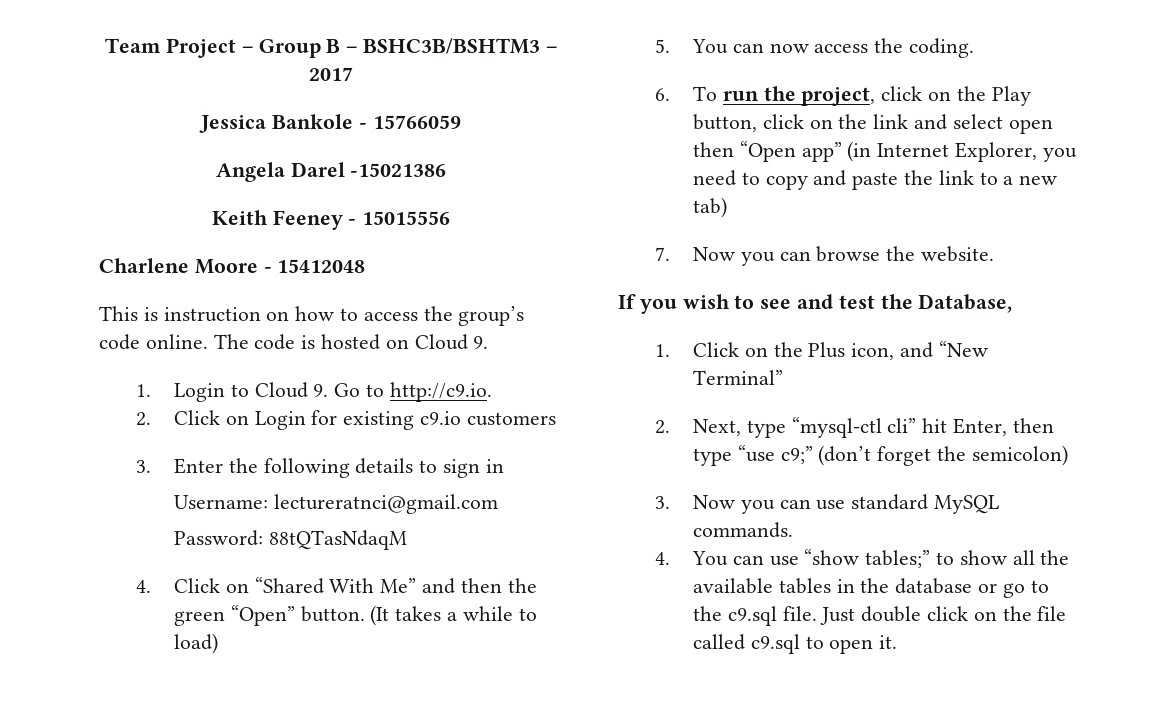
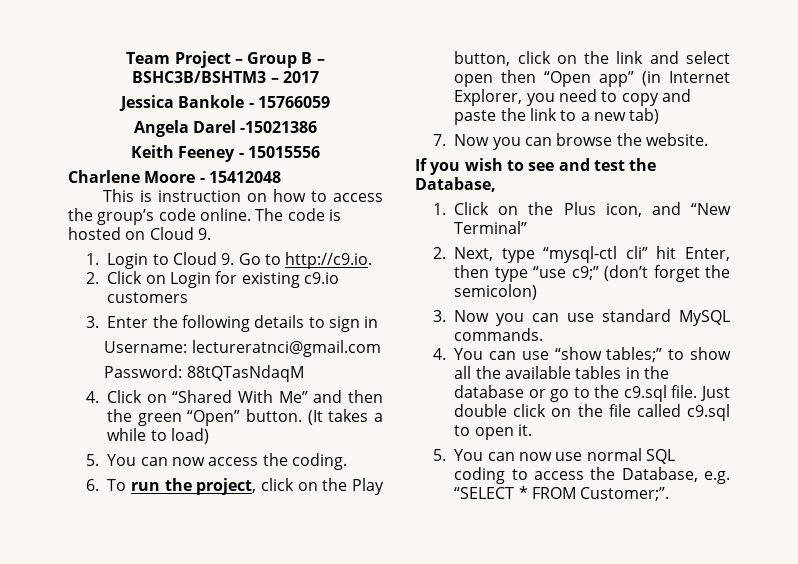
+ 5. You can now use normal SQL coding to access the Database, e.g. “SELECT * FROM Customer;”.

